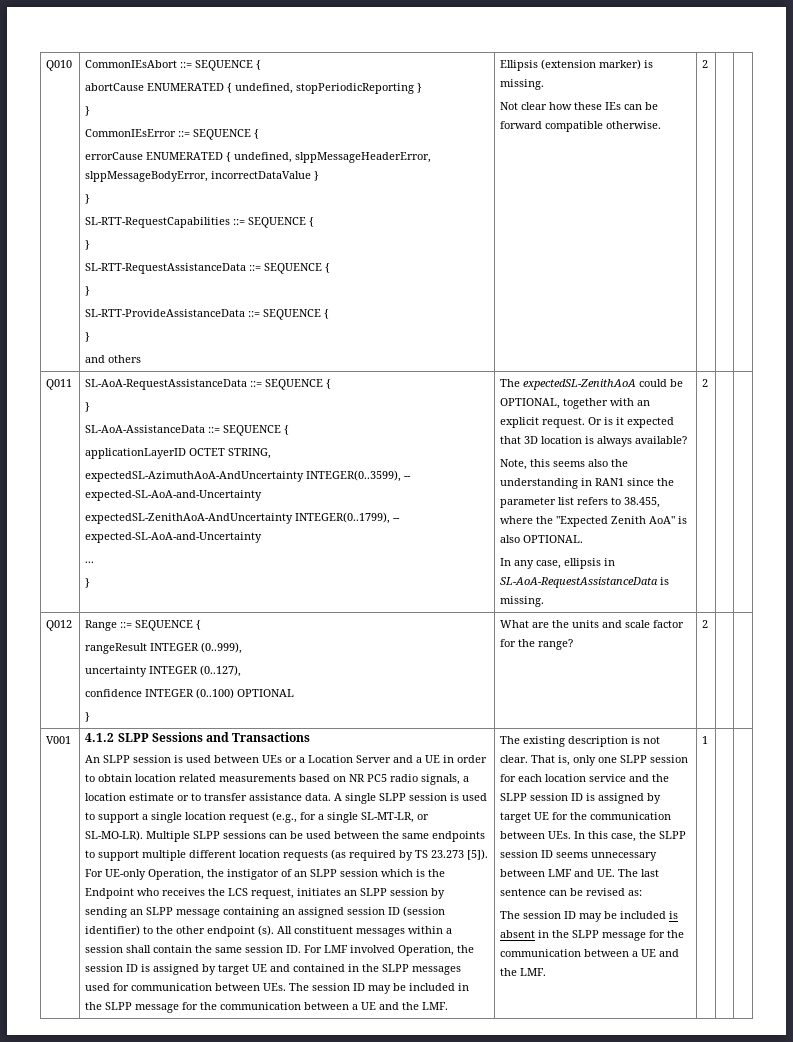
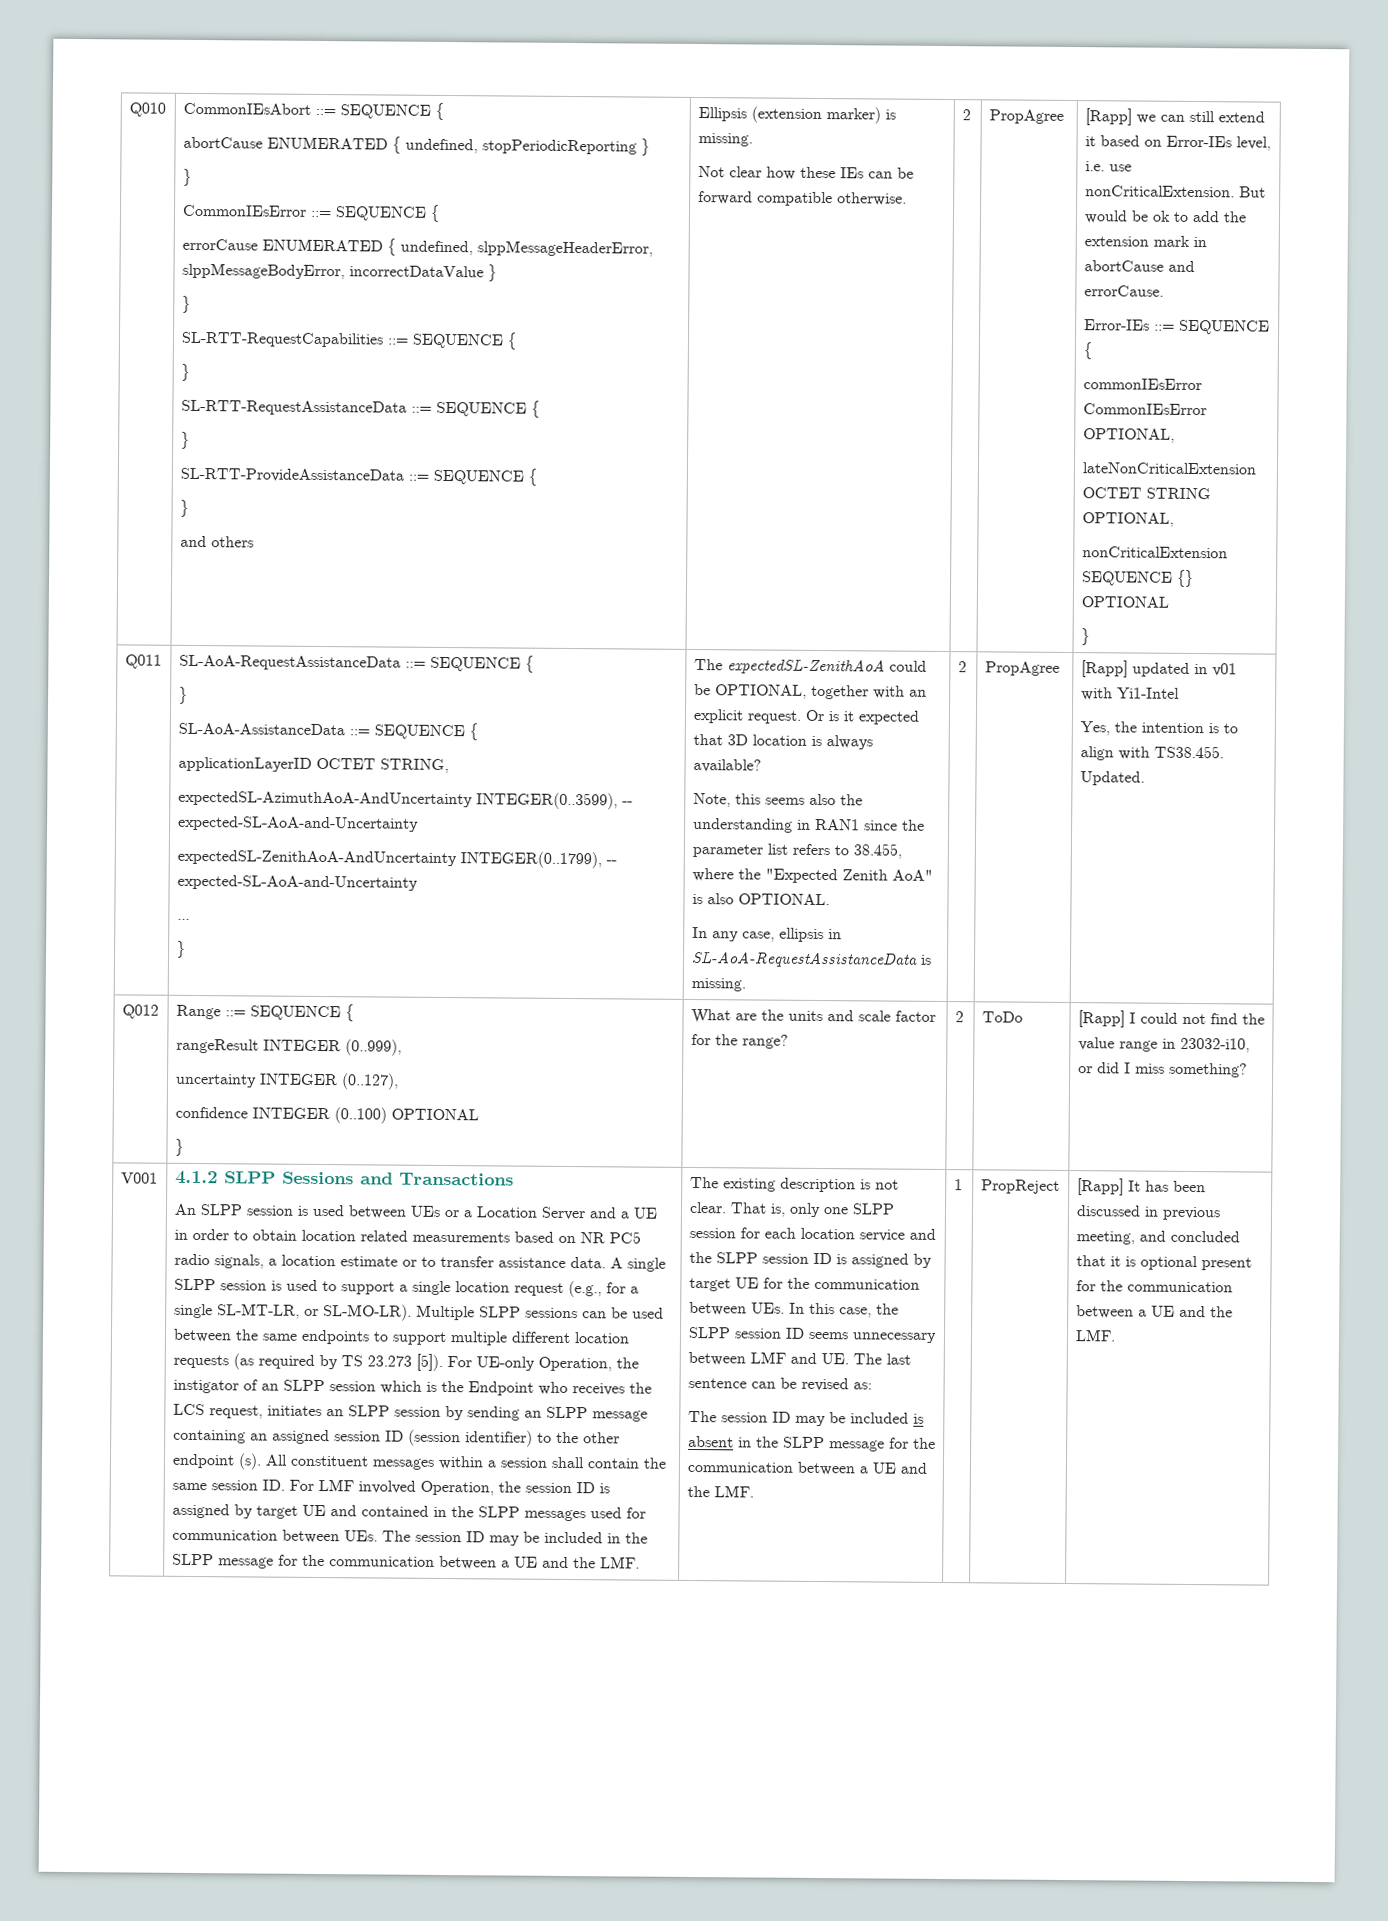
+ PropAgree | [Rapp] we can still extend it based on Error-IEs level, i.e. use nonCriticalExtension. But would be ok to add the extension mark in abortCause and errorCause.
+ Error-IEs ::= SEQUENCE {
+ commonIEsError CommonIEsError OPTIONAL,
+ lateNonCriticalExtension OCTET STRING OPTIONAL,
+ nonCriticalExtension SEQUENCE {} OPTIONAL
+ }
+ PropAgree | [Rapp] updated in v01 with Yi1-Intel
+ Yes, the intention is to align with TS38.455. Updated.
+ ToDo | [Rapp] I could not find the value range in 23032-i10, or did I miss something?
+ PropReject | [Rapp] It has been discussed in previous meeting, and concluded that it is optional present for the communication between a UE and the LMF.

